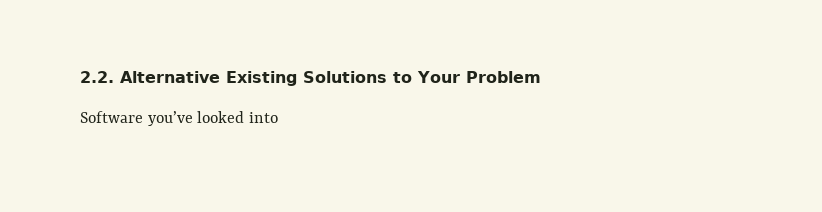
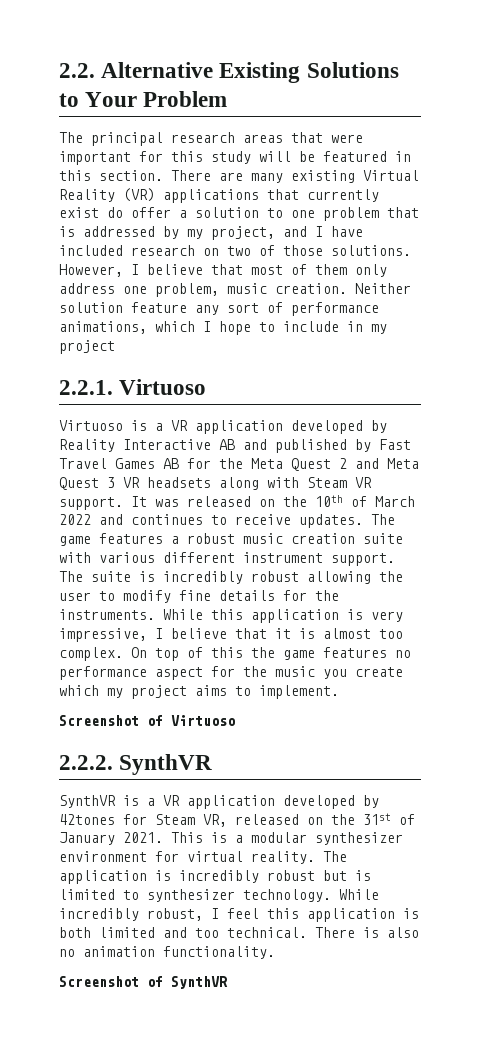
- Software you’ve looked into
+ The principal research areas that were important for this study will be featured in this section. There are many existing Virtual Reality (VR) applications that currently exist do offer a solution to one problem that is addressed by my project, and I have included research on two of those solutions. However, I believe that most of them only address one problem, music creation. Neither solution feature any sort of performance animations, which I hope to include in my project
+ 2.2.1. Virtuoso
+ Virtuoso is a VR application developed by Reality Interactive AB and published by Fast Travel Games AB for the Meta Quest 2 and Meta Quest 3 VR headsets along with Steam VR support. It was released on the 10th of March 2022 and continues to receive updates. The game features a robust music creation suite with various different instrument support. The suite is incredibly robust allowing the user to modify fine details for the instruments. While this application is very impressive, I believe that it is almost too complex. On top of this the game features no performance aspect for the music you create which my project aims to implement.
+ Screenshot of Virtuoso
+ 2.2.2. SynthVR
+ SynthVR is a VR application developed by 42tones for Steam VR, released on the 31st of January 2021. This is a modular synthesizer environment for virtual reality. The application is incredibly robust but is limited to synthesizer technology. While incredibly robust, I feel this application is both limited and too technical. There is also no animation functionality.
+ Screenshot of SynthVR

